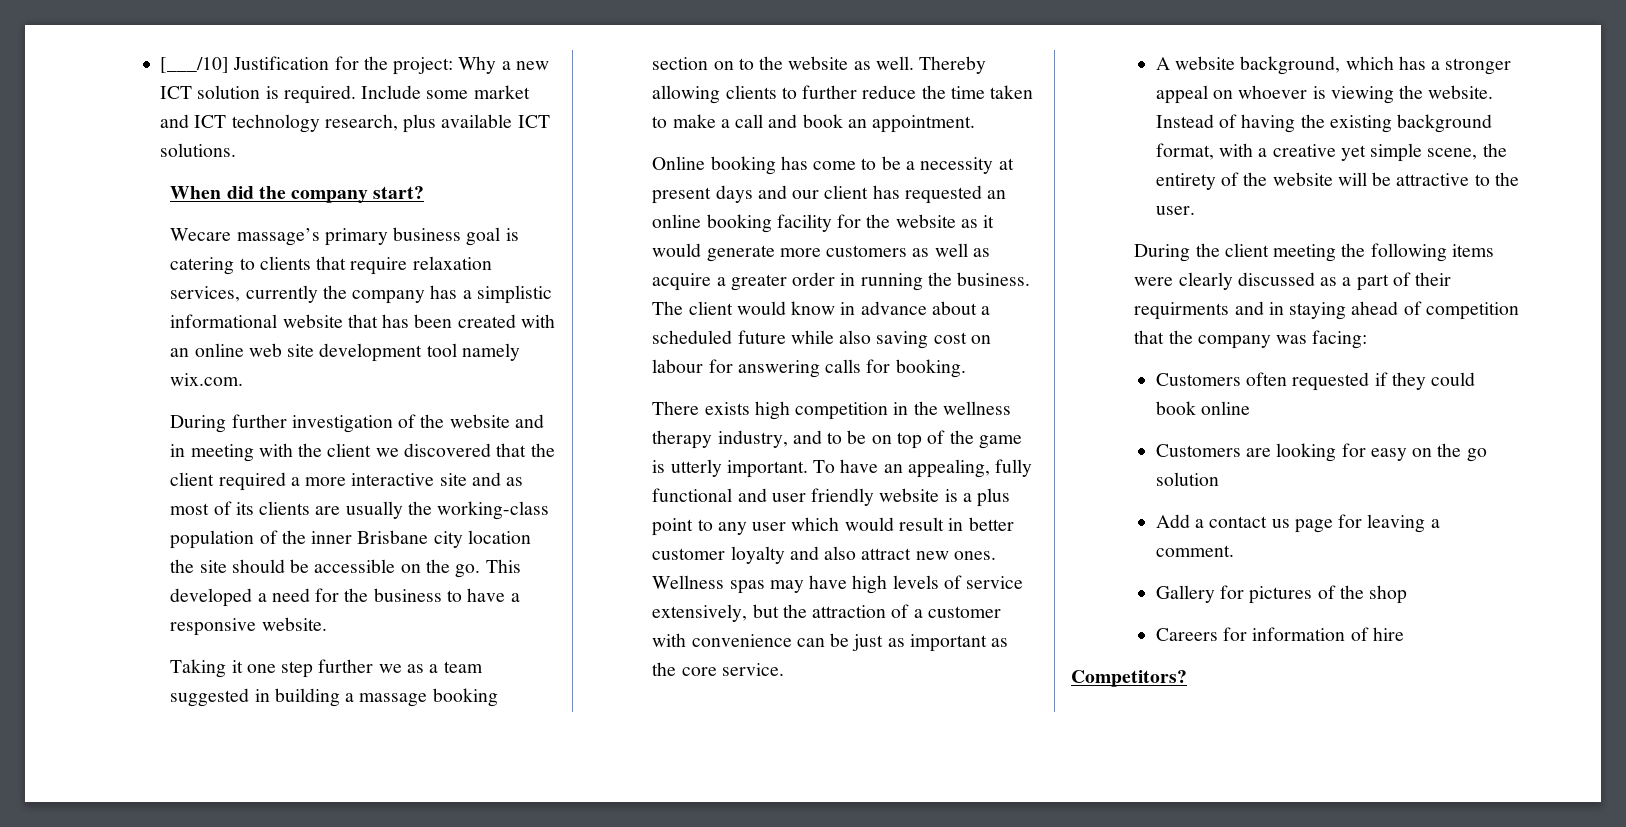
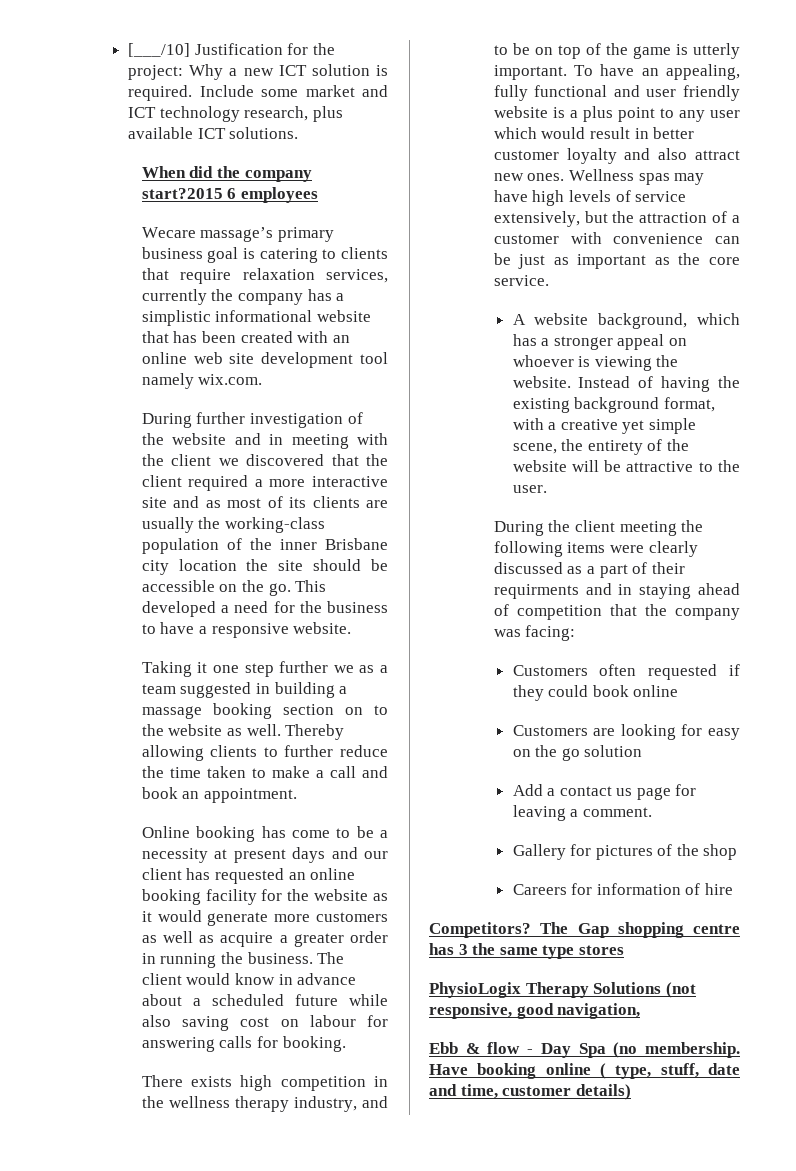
- When did the company start?
+ When did the company start?2015 6 employees
+ The Gap shopping centre has 3 the same type stores
+ PhysioLogix Therapy Solutions (not responsive, good navigation,
+ Ebb & flow - Day Spa (no membership. Have booking online ( type, stuff, date and time, customer details)

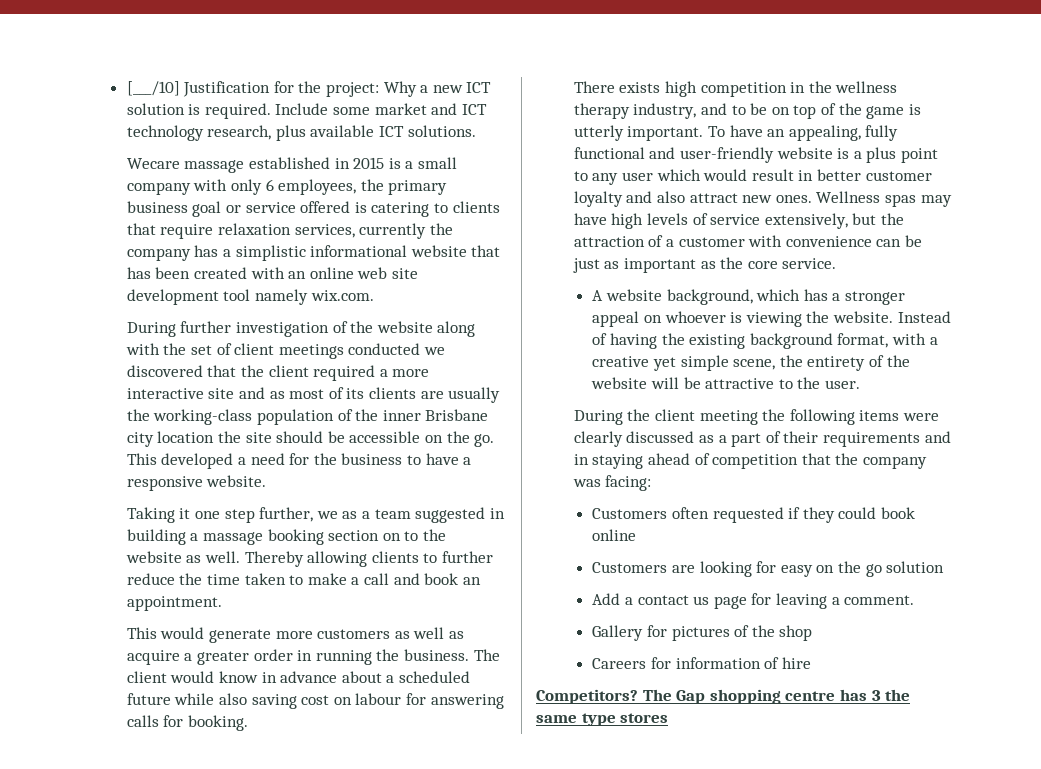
- When did the company start?2015 6 employees
- Wecare massage’s primary business goal is catering to clients that require relaxation services, currently the company has a simplistic informational website that has been created with an online web site development tool namely wix.com.
+ Wecare massage established in 2015 is a small company with only 6 employees, the primary business goal or service offered is catering to clients that require relaxation services, currently the company has a simplistic informational website that has been created with an online web site development tool namely wix.com.
- During further investigation of the website and in meeting with the client we discovered that the client required a more interactive site and as most of its clients are usually the working-class population of the inner Brisbane city location the site should be accessible on the go.
+ During further investigation of the website along with the set of client meetings conducted we discovered that the client required a more interactive site and as most of its clients are usually the working-class population of the inner Brisbane city location the site should be accessible on the go.
- Taking it one step further we as a team suggested in building a massage booking section on to the website as well.
+ Taking it one step further, we as a team suggested in building a massage booking section on to the website as well.
- Online booking has come to be a necessity at present days and our client has requested an online booking facility for the website as it would generate more customers as well as acquire a greater order in running the business.
+ This would generate more customers as well as acquire a greater order in running the business.
- To have an appealing, fully functional and user friendly website is a plus point to any user which would result in better customer loyalty and also attract new ones.
+ To have an appealing, fully functional and user-friendly website is a plus point to any user which would result in better customer loyalty and also attract new ones.
- During the client meeting the following items were clearly discussed as a part of their requirments and in staying ahead of competition that the company was facing:
+ During the client meeting the following items were clearly discussed as a part of their requirements and in staying ahead of competition that the company was facing:
- PhysioLogix Therapy Solutions (not responsive, good navigation,
- Ebb & flow - Day Spa (no membership. Have booking online ( type, stuff, date and time, customer details)

